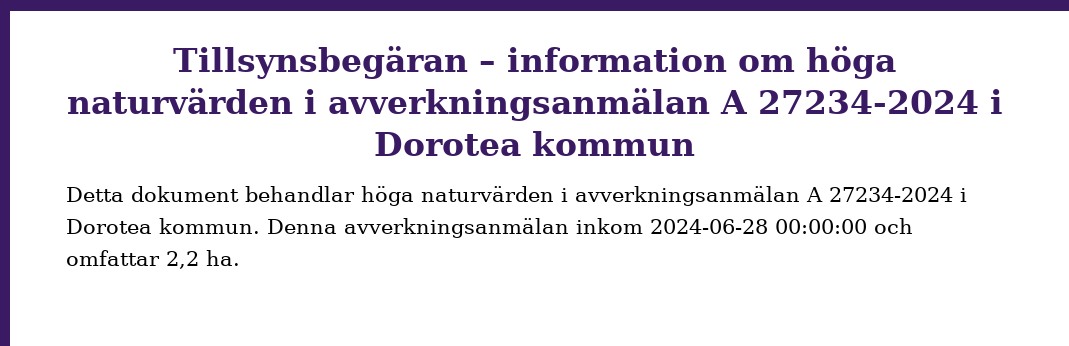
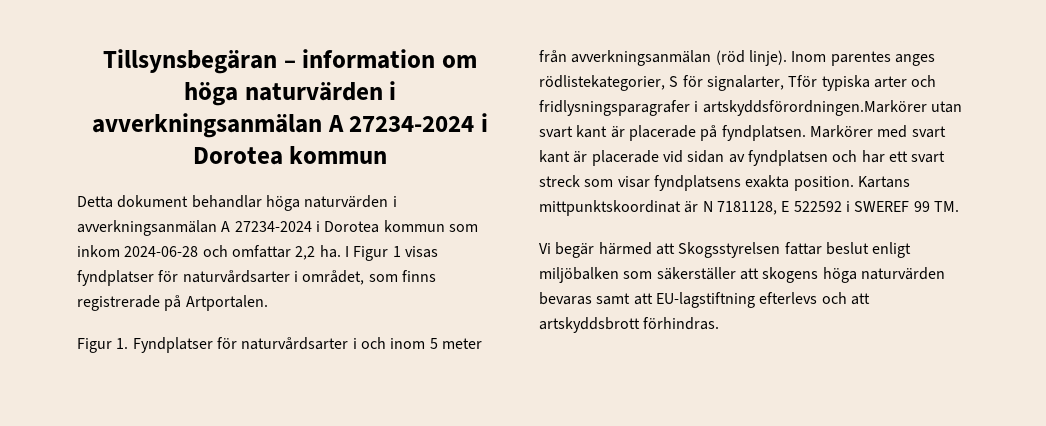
- Detta dokument behandlar höga naturvärden i avverkningsanmälan A 27234-2024 i Dorotea kommun. Denna avverkningsanmälan inkom 2024-06-28 00:00:00 och omfattar 2,2 ha.
+ Detta dokument behandlar höga naturvärden i avverkningsanmälan A 27234-2024 i Dorotea kommun som inkom 2024-06-28 och omfattar 2,2 ha.
+ I Figur 1 visas fyndplatser för naturvårdsarter i området, som finns registrerade på Artportalen.
+ Figur 1. Fyndplatser för naturvårdsarter i och inom 5 meter från avverkningsanmälan (röd linje). Inom parentes anges rödlistekategorier, S för signalarter, Tför typiska arter och fridlysningsparagrafer i artskyddsförordningen.Markörer utan svart kant är placerade på fyndplatsen. Markörer med svart kant är placerade vid sidan av fyndplatsen och har ett svart streck som visar fyndplatsens exakta position. Kartans mittpunktskoordinat är N 7181128, E 522592 i SWEREF 99 TM.
+ Vi begär härmed att Skogsstyrelsen fattar beslut enligt miljöbalken som säkerställer att skogens höga naturvärden bevaras samt att EU-lagstiftning efterlevs och att artskyddsbrott förhindras.

